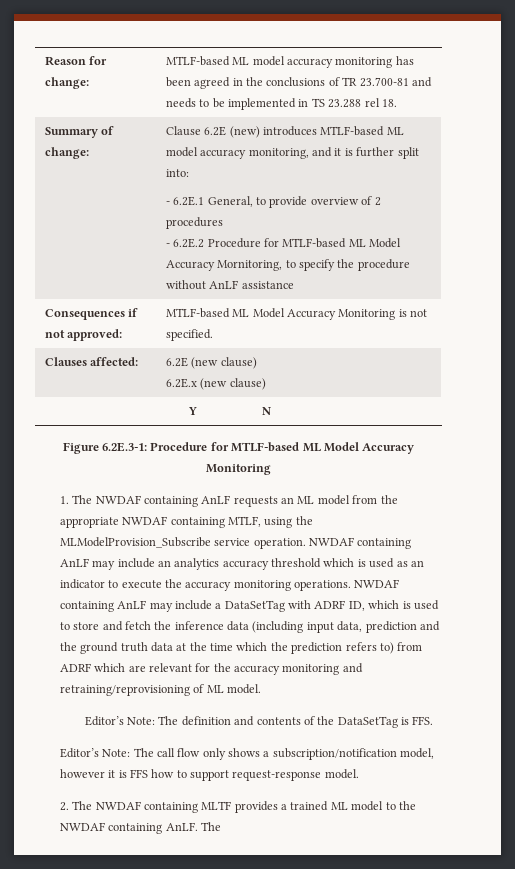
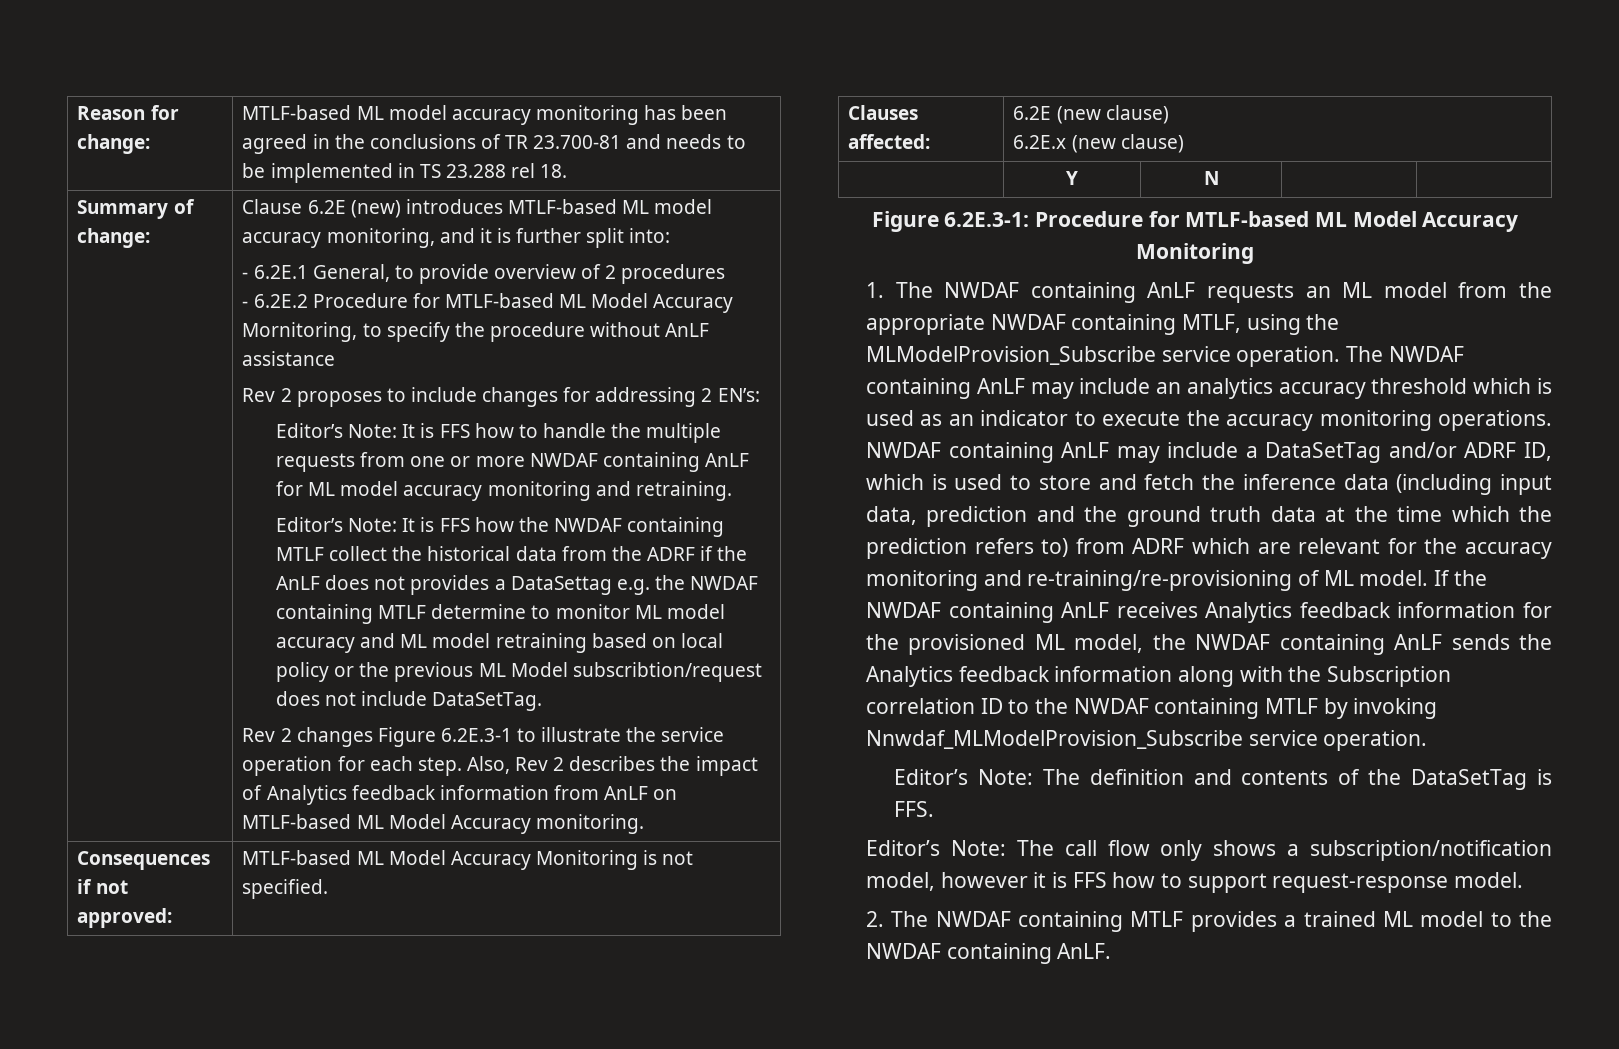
+ Rev 2 proposes to include changes for addressing 2 EN’s:
+ Editor’s Note: It is FFS how to handle the multiple requests from one or more NWDAF containing AnLF for ML model accuracy monitoring and retraining.
+ Editor’s Note: It is FFS how the NWDAF containing MTLF collect the historical data from the ADRF if the AnLF does not provides a DataSettag e.g. the NWDAF containing MTLF determine to monitor ML model accuracy and ML model retraining based on local policy or the previous ML Model subscribtion/request does not include DataSetTag.
+ Rev 2 changes Figure 6.2E.3-1 to illustrate the service operation for each step. Also, Rev 2 describes the impact of Analytics feedback information from AnLF on MTLF-based ML Model Accuracy monitoring.
- NWDAF containing AnLF may include an analytics accuracy threshold which is used as an indicator to execute the accuracy monitoring operations.
+ The NWDAF containing AnLF may include an analytics accuracy threshold which is used as an indicator to execute the accuracy monitoring operations.
- NWDAF containing AnLF may include a DataSetTag with ADRF ID, which is used to store and fetch the inference data (including input data, prediction and the ground truth data at the time which the prediction refers to) from ADRF which are relevant for the accuracy monitoring and retraining/reprovisioning of ML model.
+ NWDAF containing AnLF may include a DataSetTag and/or ADRF ID, which is used to store and fetch the inference data (including input data, prediction and the ground truth data at the time which the prediction refers to) from ADRF which are relevant for the accuracy monitoring and re-training/re-provisioning of ML model. If the NWDAF containing AnLF receives Analytics feedback information for the provisioned ML model, the NWDAF containing AnLF sends the Analytics feedback information along with the Subscription correlation ID to the NWDAF containing MTLF by invoking Nnwdaf_MLModelProvision_Subscribe service operation.
- 2. The NWDAF containing MLTF provides a trained ML model to the NWDAF containing AnLF. The
+ 2. The NWDAF containing MTLF provides a trained ML model to the NWDAF containing AnLF.

